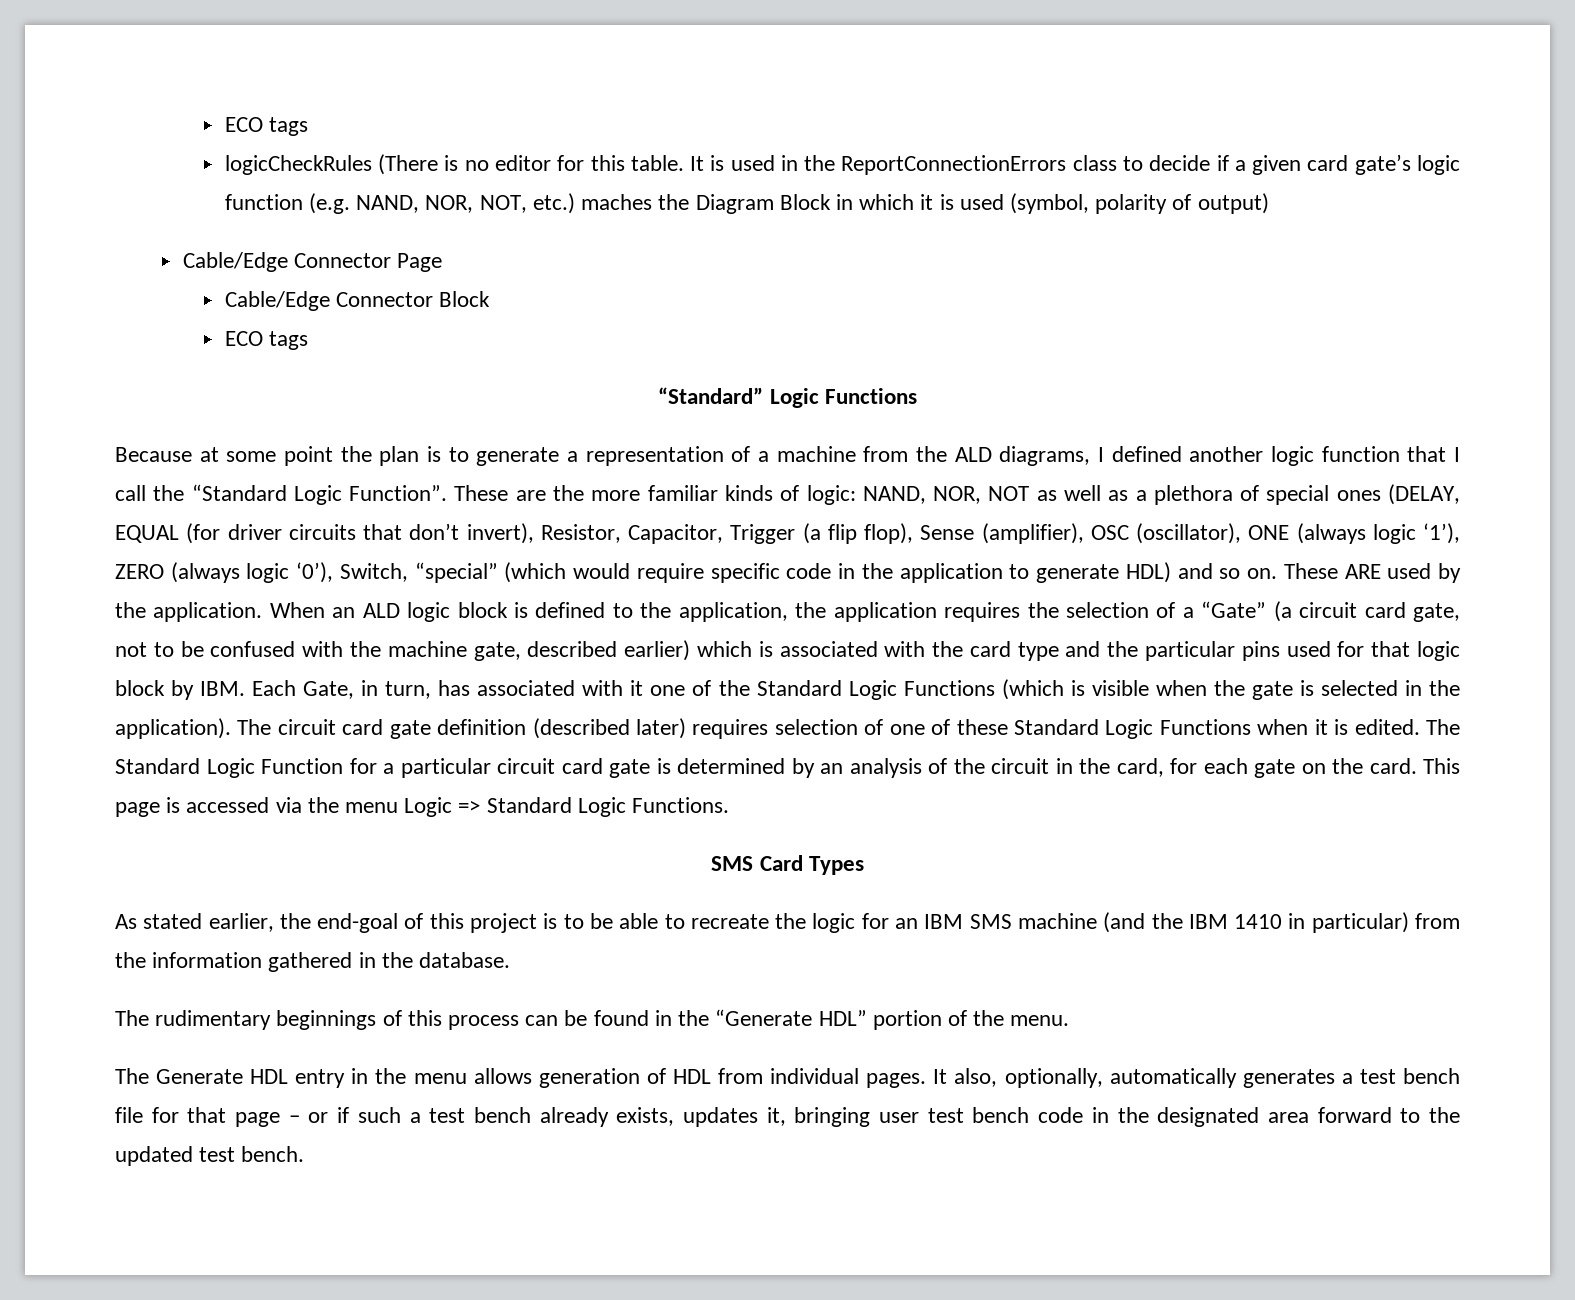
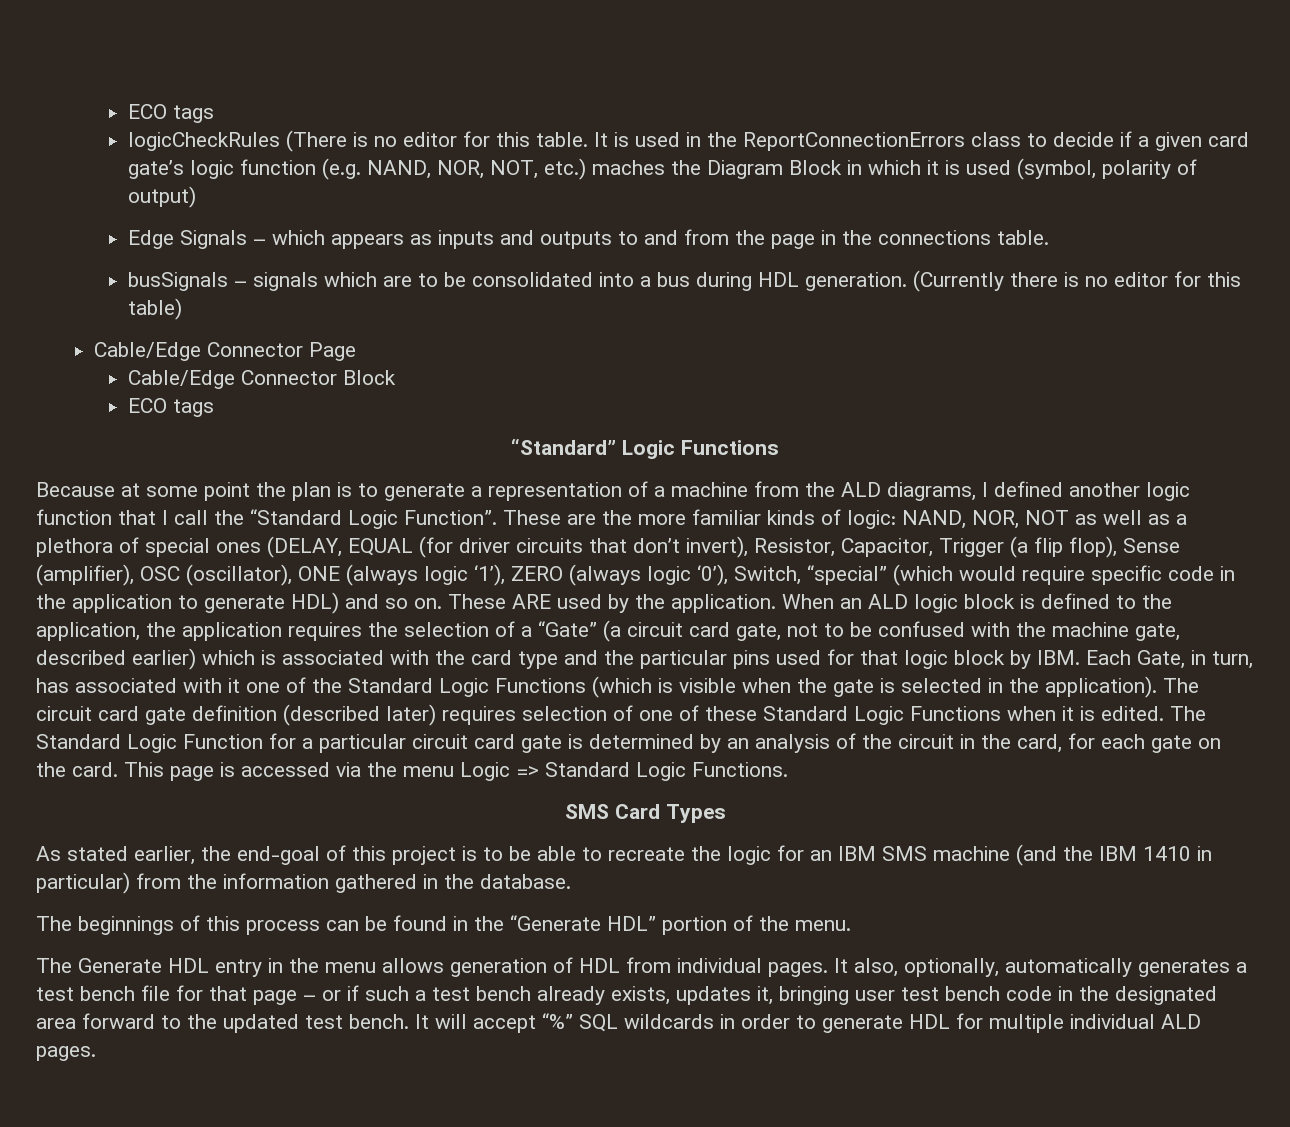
+ Edge Signals – which appears as inputs and outputs to and from the page in the connections table.
+ busSignals – signals which are to be consolidated into a bus during HDL generation. (Currently there is no editor for this table)
- The rudimentary beginnings of this process can be found in the “Generate HDL” portion of the menu.
+ The beginnings of this process can be found in the “Generate HDL” portion of the menu.
+ It will accept “%” SQL wildcards in order to generate HDL for multiple individual ALD pages.

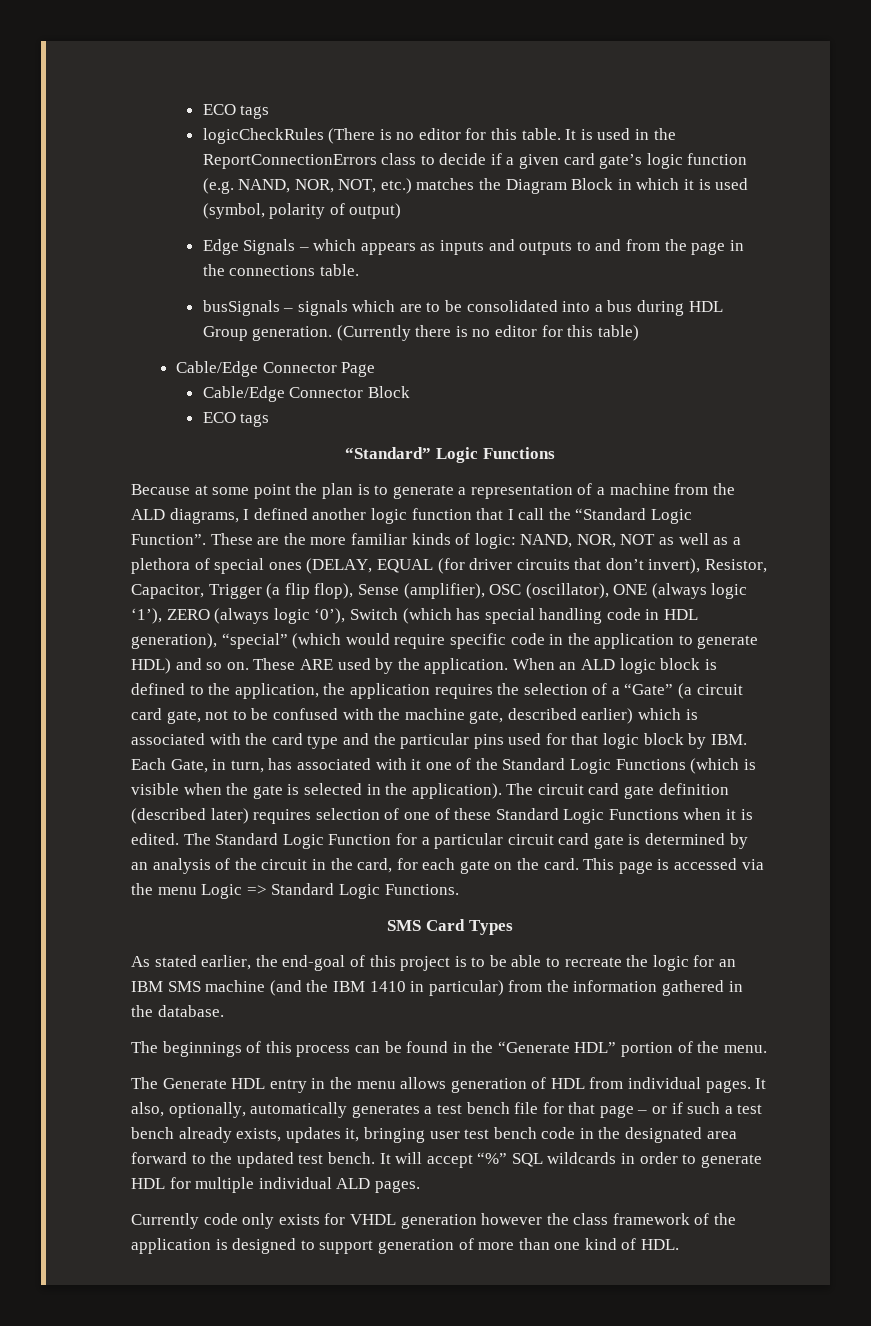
- It is used in the ReportConnectionErrors class to decide if a given card gate’s logic function (e.g. NAND, NOR, NOT, etc.) maches the Diagram Block in which it is used (symbol, polarity of output)
+ It is used in the ReportConnectionErrors class to decide if a given card gate’s logic function (e.g. NAND, NOR, NOT, etc.) matches the Diagram Block in which it is used (symbol, polarity of output)
- busSignals – signals which are to be consolidated into a bus during HDL generation.
+ busSignals – signals which are to be consolidated into a bus during HDL Group generation.
- These are the more familiar kinds of logic: NAND, NOR, NOT as well as a plethora of special ones (DELAY, EQUAL (for driver circuits that don’t invert), Resistor, Capacitor, Trigger (a flip flop), Sense (amplifier), OSC (oscillator), ONE (always logic ‘1’), ZERO (always logic ‘0’), Switch, “special” (which would require specific code in the application to generate HDL) and so on.
+ These are the more familiar kinds of logic: NAND, NOR, NOT as well as a plethora of special ones (DELAY, EQUAL (for driver circuits that don’t invert), Resistor, Capacitor, Trigger (a flip flop), Sense (amplifier), OSC (oscillator), ONE (always logic ‘1’), ZERO (always logic ‘0’), Switch (which has special handling code in HDL generation), “special” (which would require specific code in the application to generate HDL) and so on.
+ Currently code only exists for VHDL generation however the class framework of the application is designed to support generation of more than one kind of HDL.

